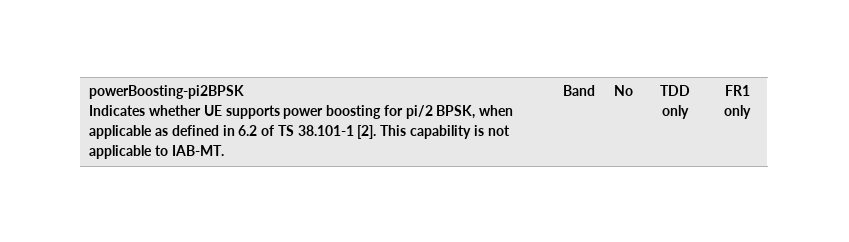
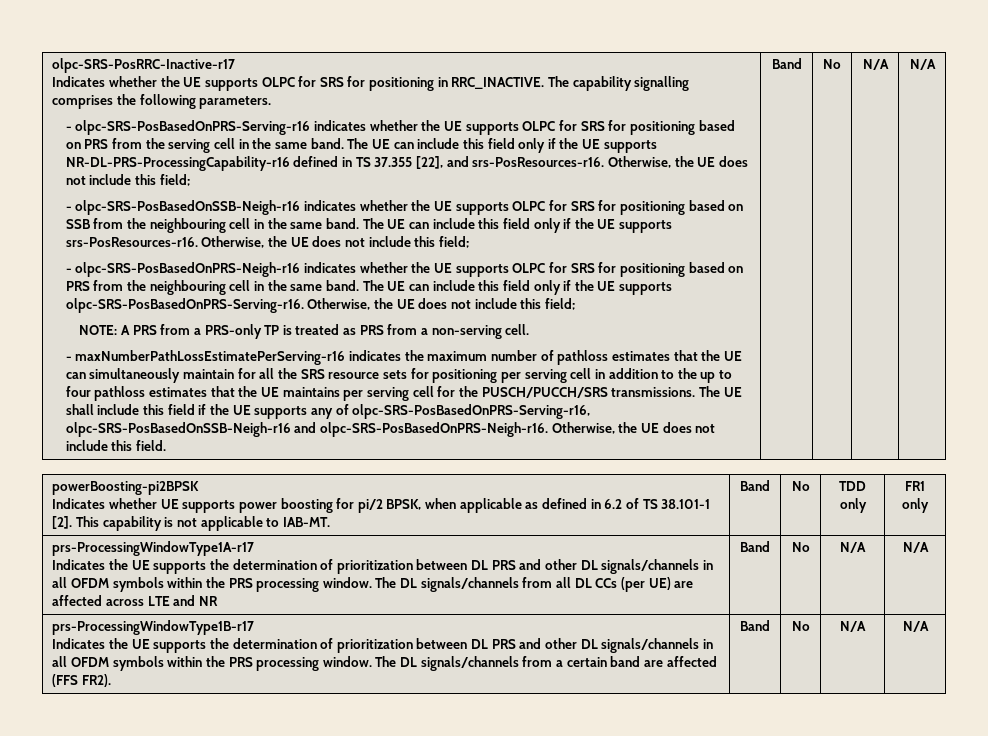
+ olpc-SRS-PosRRC-Inactive-r17
+ Indicates whether the UE supports OLPC for SRS for positioning in RRC_INACTIVE. The capability signalling comprises the following parameters.
+ - olpc-SRS-PosBasedOnPRS-Serving-r16 indicates whether the UE supports OLPC for SRS for positioning based on PRS from the serving cell in the same band. The UE can include this field only if the UE supports NR-DL-PRS-ProcessingCapability-r16 defined in TS 37.355 [22], and srs-PosResources-r16. Otherwise, the UE does not include this field;
+ - olpc-SRS-PosBasedOnSSB-Neigh-r16 indicates whether the UE supports OLPC for SRS for positioning based on SSB from the neighbouring cell in the same band. The UE can include this field only if the UE supports srs-PosResources-r16. Otherwise, the UE does not include this field;
+ - olpc-SRS-PosBasedOnPRS-Neigh-r16 indicates whether the UE supports OLPC for SRS for positioning based on PRS from the neighbouring cell in the same band. The UE can include this field only if the UE supports olpc-SRS-PosBasedOnPRS-Serving-r16. Otherwise, the UE does not include this field;
+ NOTE: A PRS from a PRS-only TP is treated as PRS from a non-serving cell.
+ - maxNumberPathLossEstimatePerServing-r16 indicates the maximum number of pathloss estimates that the UE can simultaneously maintain for all the SRS resource sets for positioning per serving cell in addition to the up to four pathloss estimates that the UE maintains per serving cell for the PUSCH/PUCCH/SRS transmissions. The UE shall include this field if the UE supports any of olpc-SRS-PosBasedOnPRS-Serving-r16, olpc-SRS-PosBasedOnSSB-Neigh-r16 and olpc-SRS-PosBasedOnPRS-Neigh-r16. Otherwise, the UE does not include this field. | Band | No | N/A | N/A
+ prs-ProcessingWindowType1A-r17
+ Indicates the UE supports the determination of prioritization between DL PRS and other DL signals/channels in all OFDM symbols within the PRS processing window. The DL signals/channels from all DL CCs (per UE) are affected across LTE and NR | Band | No | N/A | N/A
+ prs-ProcessingWindowType1B-r17
+ Indicates the UE supports the determination of prioritization between DL PRS and other DL signals/channels in all OFDM symbols within the PRS processing window. The DL signals/channels from a certain band are affected (FFS FR2). | Band | No | N/A | N/A

